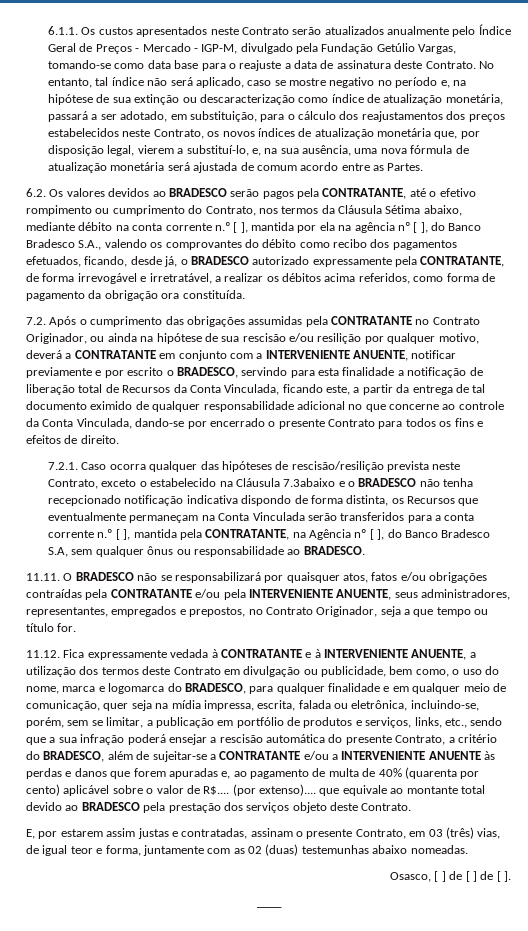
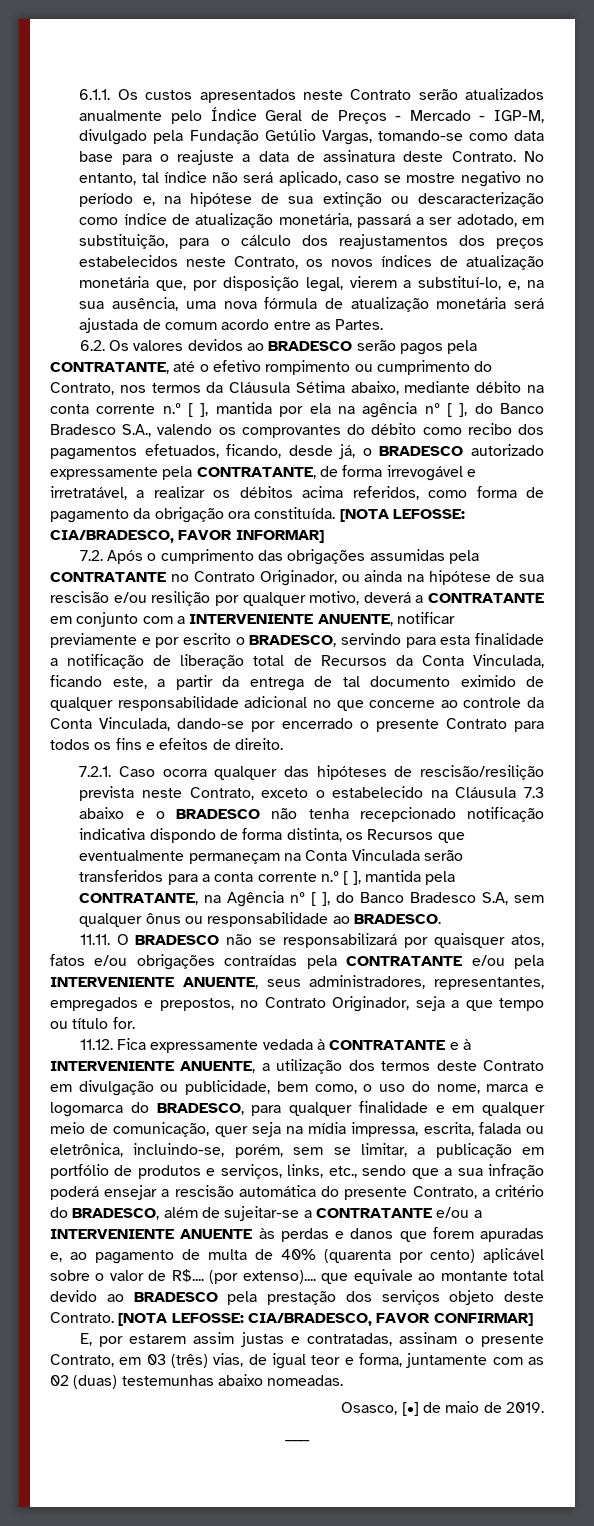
+ [NOTA LEFOSSE: CIA/BRADESCO, FAVOR INFORMAR]
- 7.2.1. Caso ocorra qualquer das hipóteses de rescisão/resilição prevista neste Contrato, exceto o estabelecido na Cláusula 7.3abaixo e o BRADESCO não tenha recepcionado notificação indicativa dispondo de forma distinta, os Recursos que eventualmente permaneçam na Conta Vinculada serão transferidos para a conta corrente n.º [ ], mantida pela CONTRATANTE, na Agência nº [ ], do Banco Bradesco S.A, sem qualquer ônus ou responsabilidade ao BRADESCO.
+ 7.2.1. Caso ocorra qualquer das hipóteses de rescisão/resilição prevista neste Contrato, exceto o estabelecido na Cláusula 7.3 abaixo e o BRADESCO não tenha recepcionado notificação indicativa dispondo de forma distinta, os Recursos que eventualmente permaneçam na Conta Vinculada serão transferidos para a conta corrente n.º [ ], mantida pela CONTRATANTE, na Agência nº [ ], do Banco Bradesco S.A, sem qualquer ônus ou responsabilidade ao BRADESCO.
+ [NOTA LEFOSSE: CIA/BRADESCO, FAVOR CONFIRMAR]
- Osasco, [ ] de [ ] de [ ].
+ Osasco, [•] de maio de 2019.

